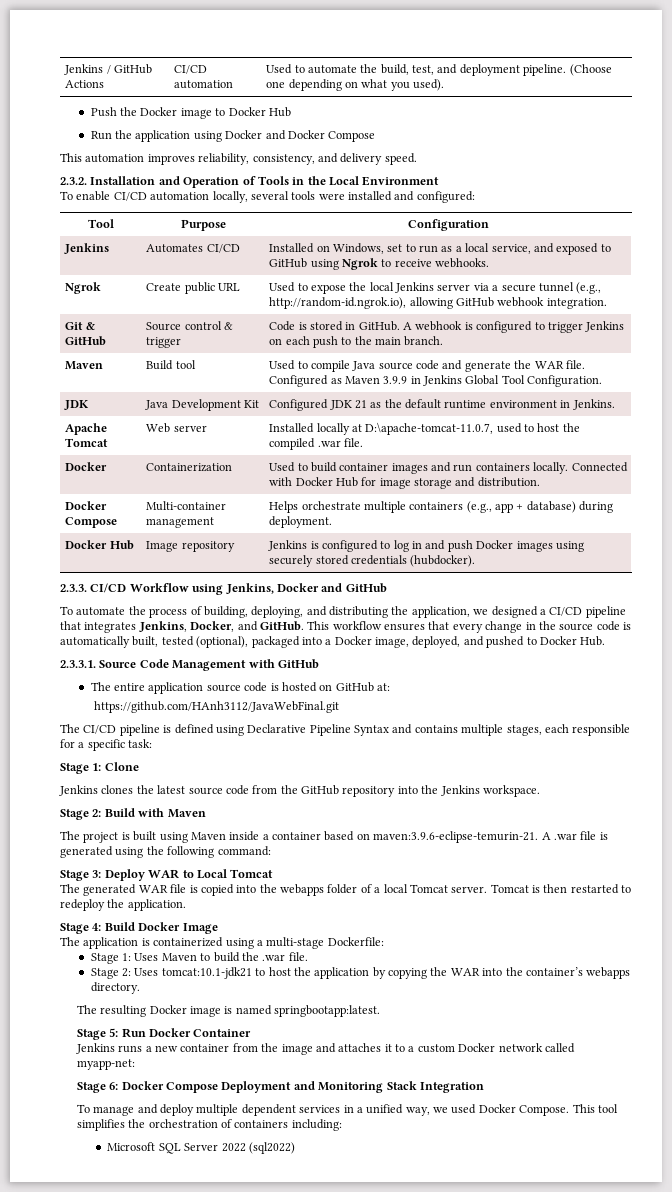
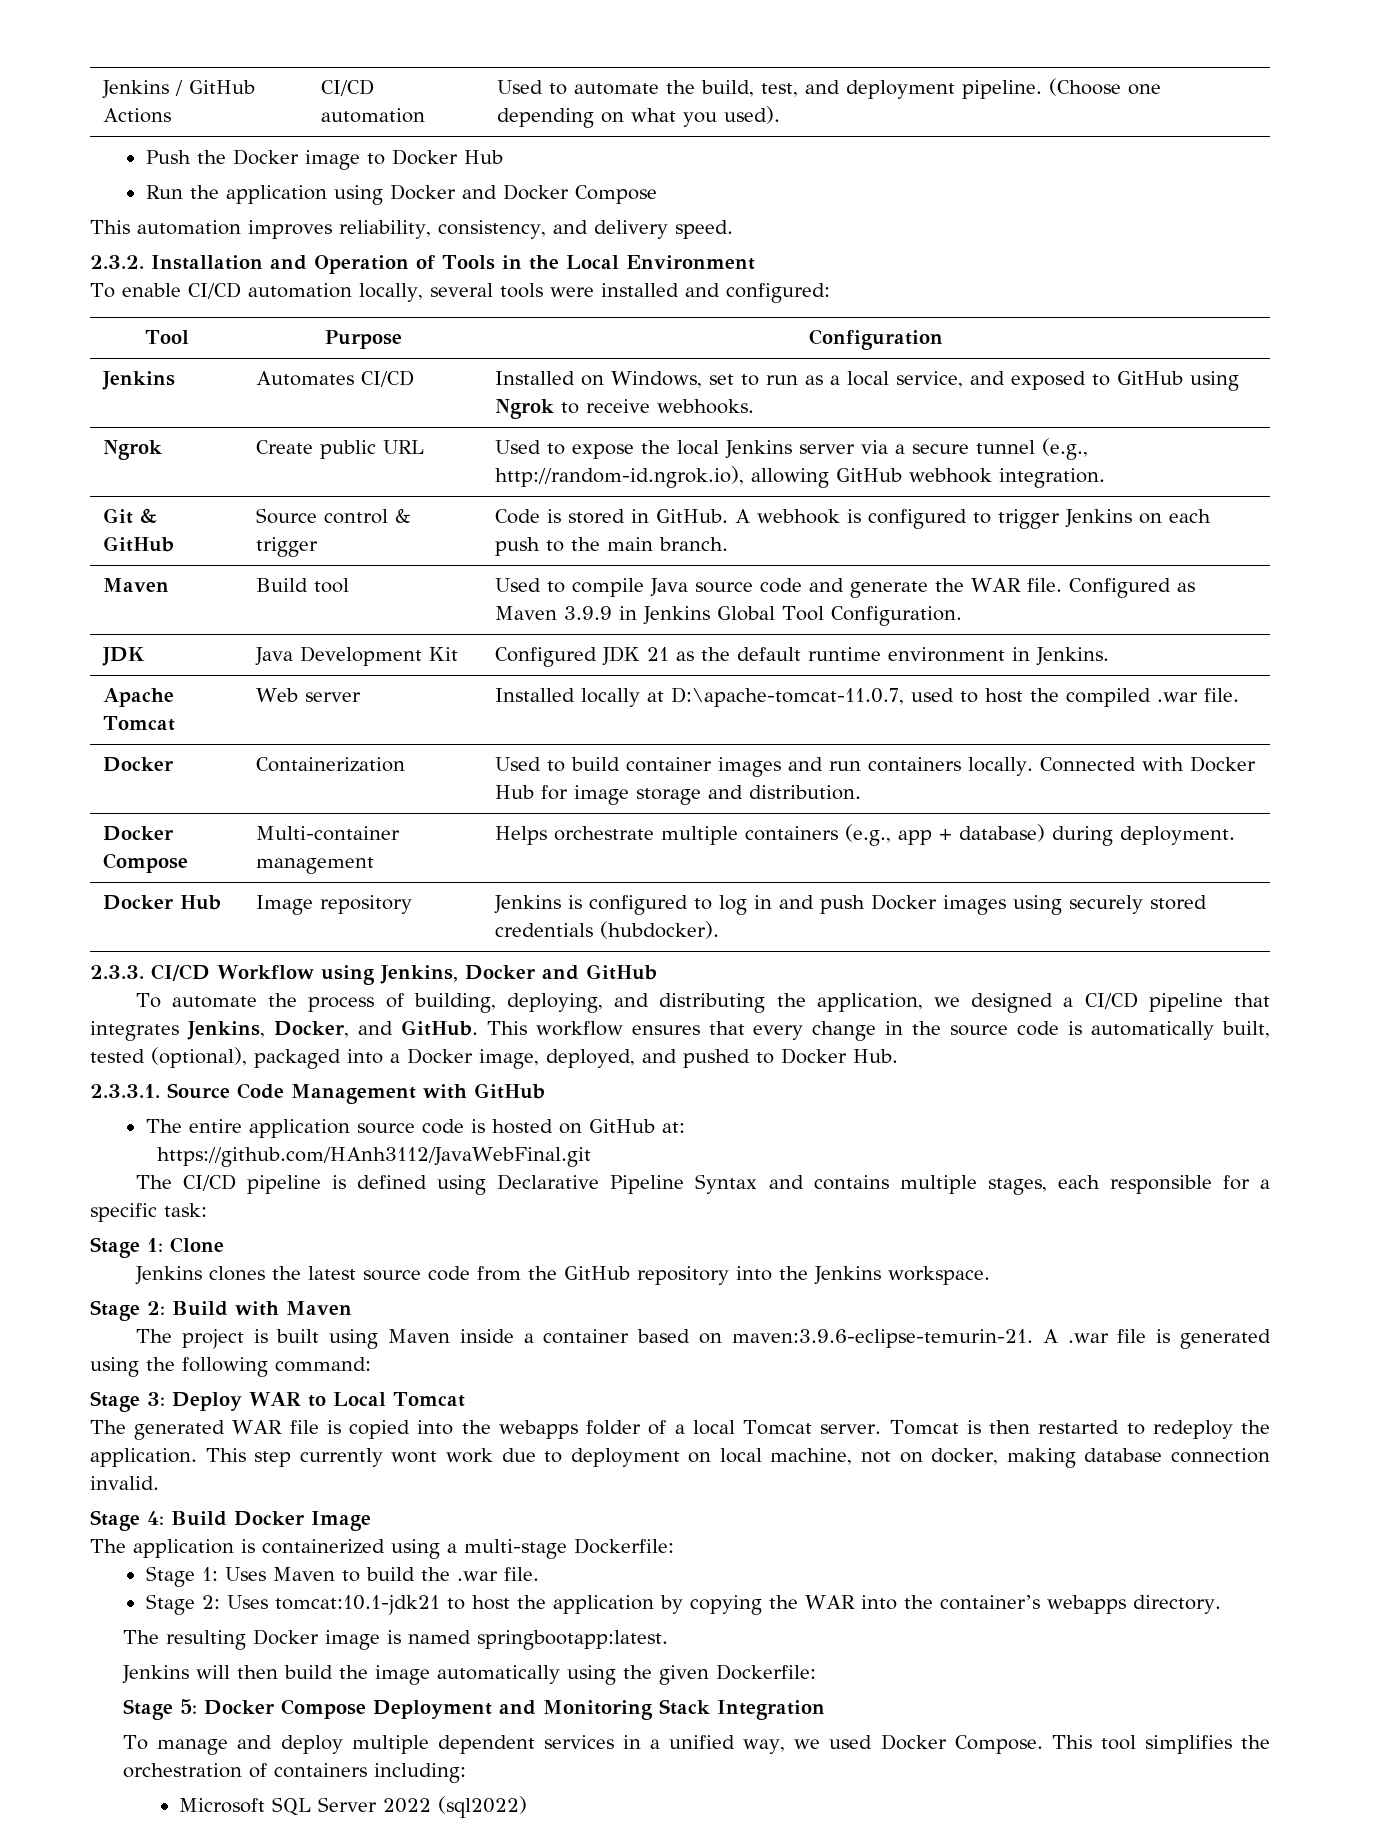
+ This step currently wont work due to deployment on local machine, not on docker, making database connection invalid.
- Stage 5: Run Docker Container
- Jenkins runs a new container from the image and attaches it to a custom Docker network called myapp-net:
- Stage 6: Docker Compose Deployment and Monitoring Stack Integration
+ Jenkins will then build the image automatically using the given Dockerfile:
+ Stage 5: Docker Compose Deployment and Monitoring Stack Integration

